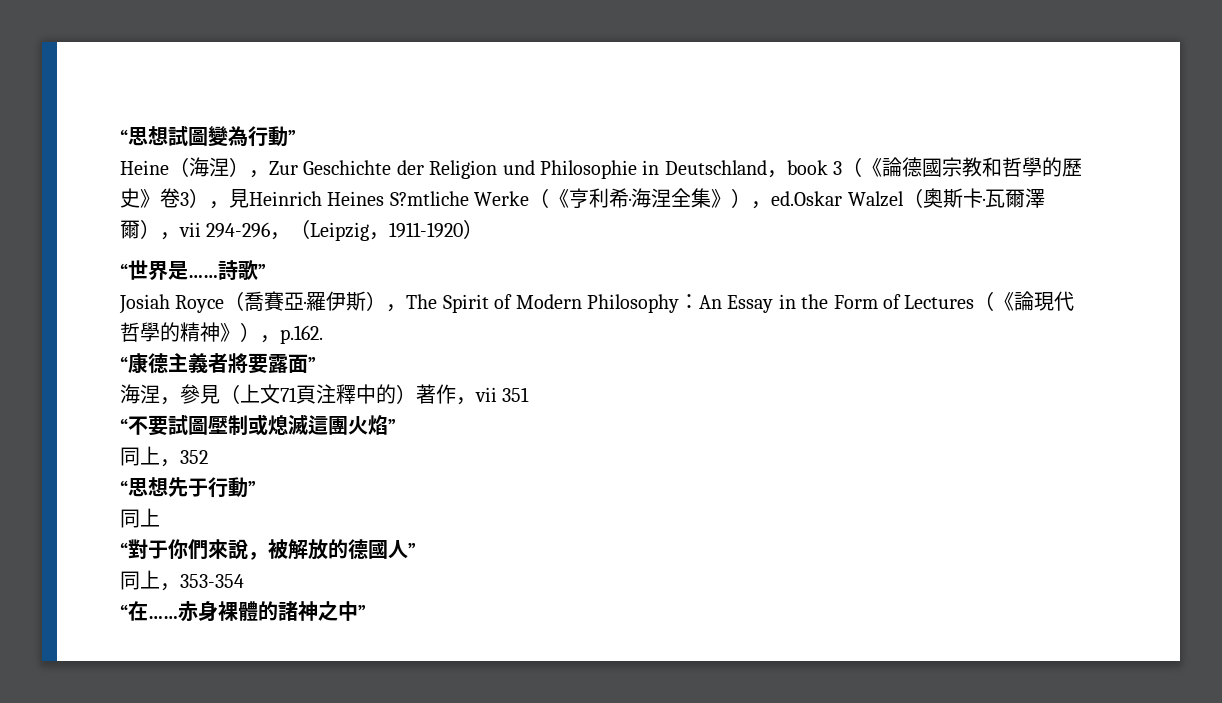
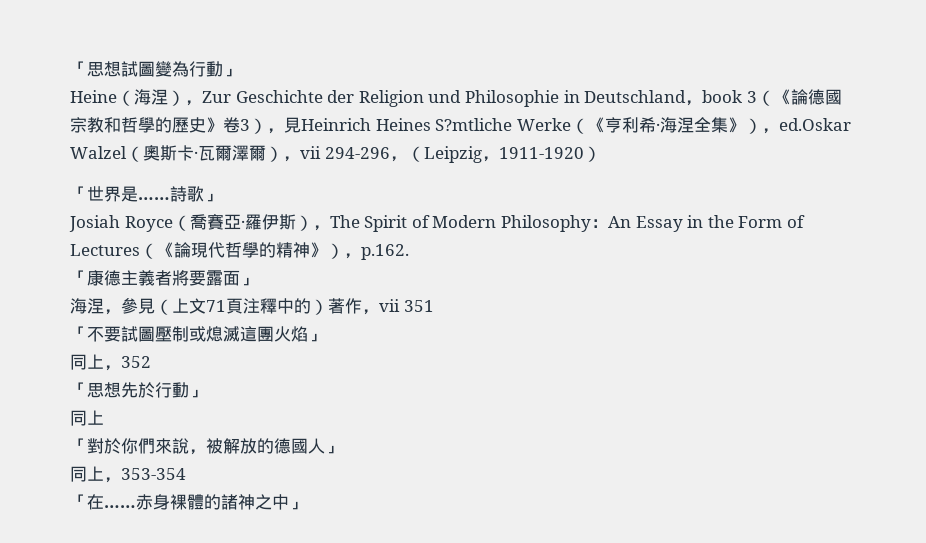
- “思想試圖變為行動”
+ 「思想試圖變為行動」
- “世界是……
+ 「世界是……
- 詩歌”
+ 詩歌」
- “康德主義者將要露面”
+ 「康德主義者將要露面」
- “不要試圖壓制或熄滅這團火焰”
+ 「不要試圖壓制或熄滅這團火焰」
- “思想先于行動”
+ 「思想先於行動」
- “對于你們來說，被解放的德國人”
+ 「對於你們來說，被解放的德國人」
- “在……
+ 「在……
- 赤身裸體的諸神之中”
+ 赤身裸體的諸神之中」

